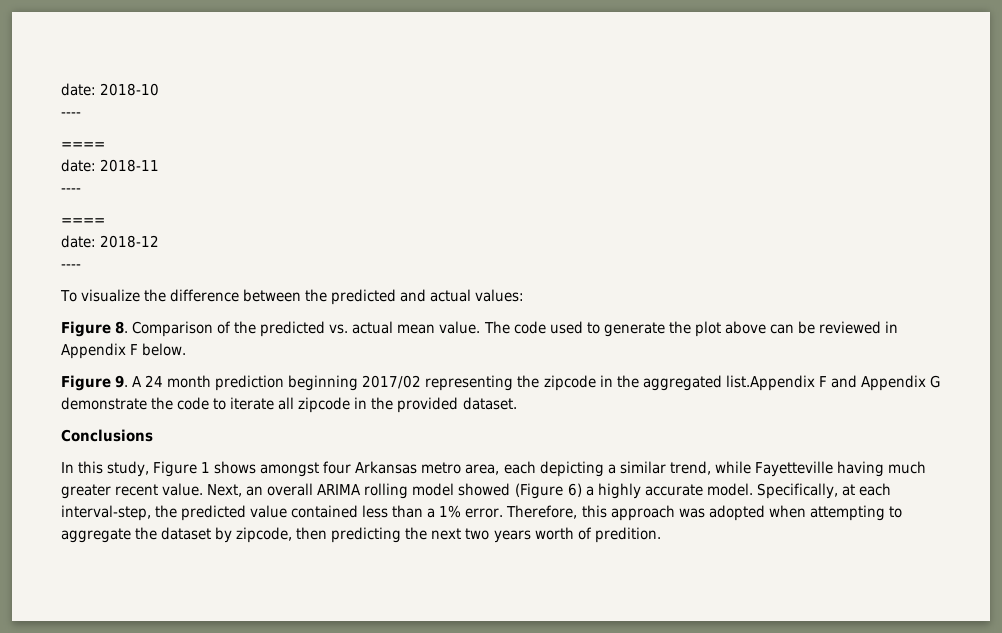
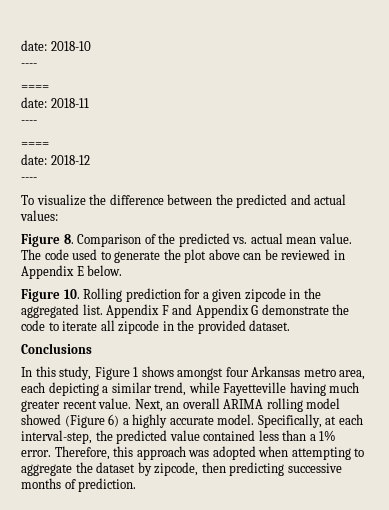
- The code used to generate the plot above can be reviewed in Appendix F below.
+ The code used to generate the plot above can be reviewed in Appendix E below.
- Figure 9. A 24 month prediction beginning 2017/02 representing the zipcode in the aggregated list.Appendix F and Appendix G demonstrate the code to iterate all zipcode in the provided dataset.
+ Figure 10. Rolling prediction for a given zipcode in the aggregated list. Appendix F and Appendix G demonstrate the code to iterate all zipcode in the provided dataset.
- Therefore, this approach was adopted when attempting to aggregate the dataset by zipcode, then predicting the next two years worth of predition.
+ Therefore, this approach was adopted when attempting to aggregate the dataset by zipcode, then predicting successive months of prediction.

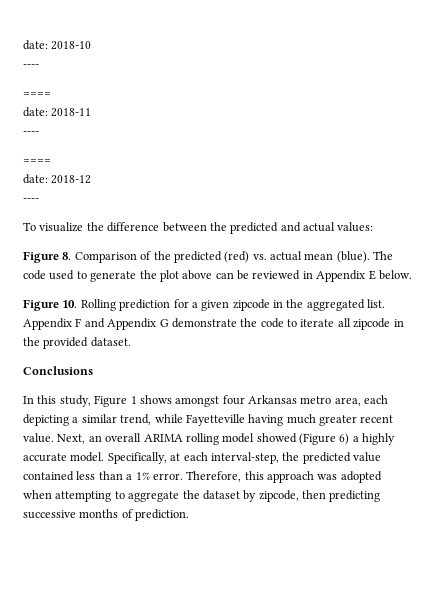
- Figure 8. Comparison of the predicted vs. actual mean value.
+ Figure 8. Comparison of the predicted (red) vs. actual mean (blue).

